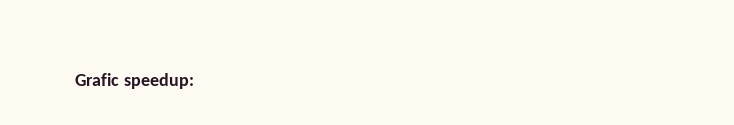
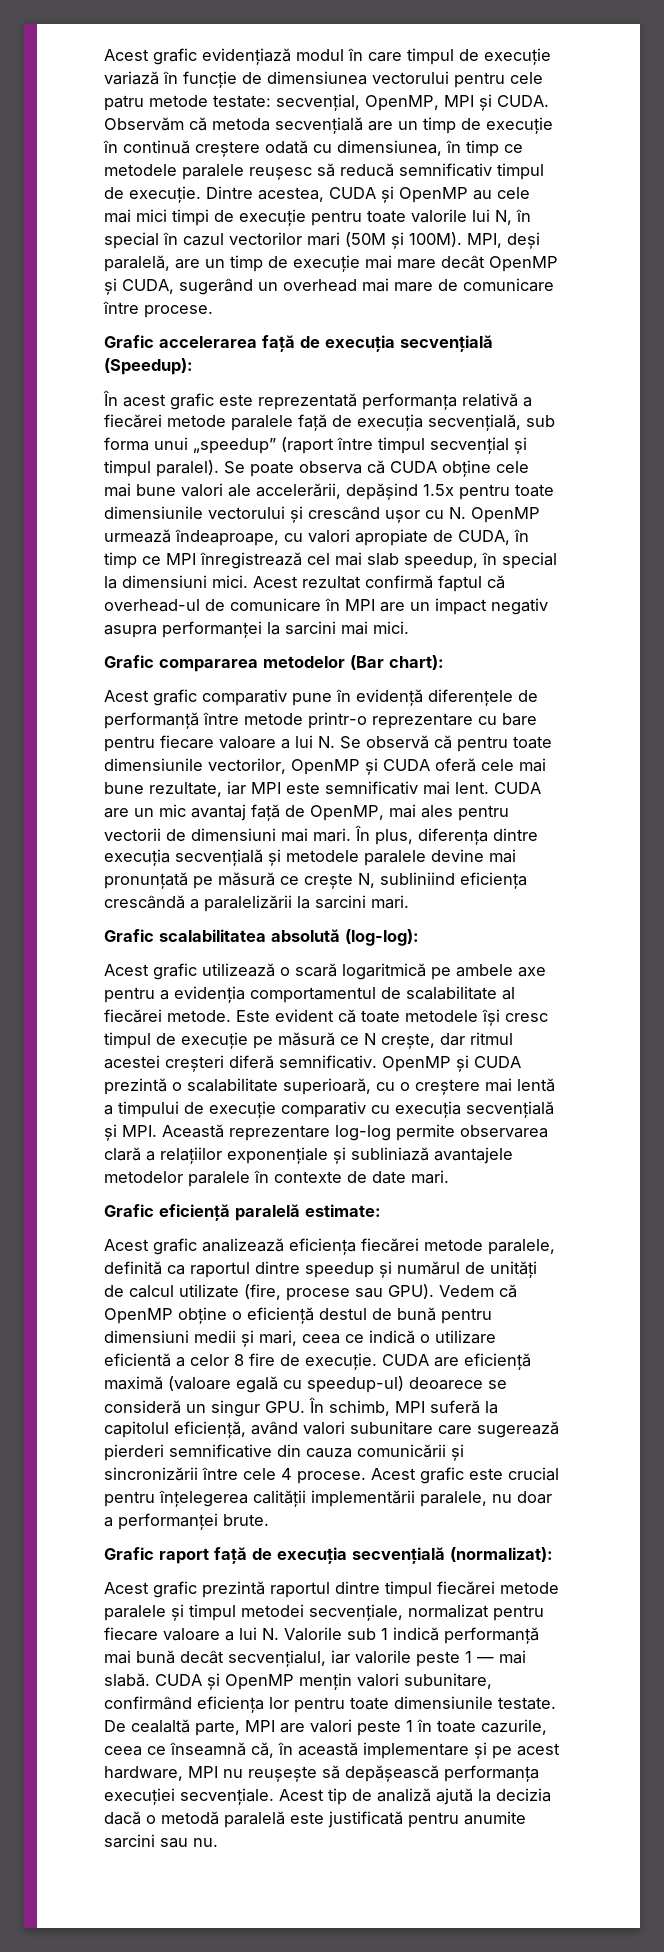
- Grafic speedup:
+ Acest grafic evidențiază modul în care timpul de execuție variază în funcție de dimensiunea vectorului pentru cele patru metode testate: secvențial, OpenMP, MPI și CUDA. Observăm că metoda secvențială are un timp de execuție în continuă creștere odată cu dimensiunea, în timp ce metodele paralele reușesc să reducă semnificativ timpul de execuție. Dintre acestea, CUDA și OpenMP au cele mai mici timpi de execuție pentru toate valorile lui N, în special în cazul vectorilor mari (50M și 100M). MPI, deși paralelă, are un timp de execuție mai mare decât OpenMP și CUDA, sugerând un overhead mai mare de comunicare între procese.
+ Grafic accelerarea față de execuția secvențială (Speedup):
+ În acest grafic este reprezentată performanța relativă a fiecărei metode paralele față de execuția secvențială, sub forma unui „speedup” (raport între timpul secvențial și timpul paralel). Se poate observa că CUDA obține cele mai bune valori ale accelerării, depășind 1.5x pentru toate dimensiunile vectorului și crescând ușor cu N. OpenMP urmează îndeaproape, cu valori apropiate de CUDA, în timp ce MPI înregistrează cel mai slab speedup, în special la dimensiuni mici. Acest rezultat confirmă faptul că overhead-ul de comunicare în MPI are un impact negativ asupra performanței la sarcini mai mici.
+ Grafic compararea metodelor (Bar chart):
+ Acest grafic comparativ pune în evidență diferențele de performanță între metode printr-o reprezentare cu bare pentru fiecare valoare a lui N. Se observă că pentru toate dimensiunile vectorilor, OpenMP și CUDA oferă cele mai bune rezultate, iar MPI este semnificativ mai lent. CUDA are un mic avantaj față de OpenMP, mai ales pentru vectorii de dimensiuni mai mari. În plus, diferența dintre execuția secvențială și metodele paralele devine mai pronunțată pe măsură ce crește N, subliniind eficiența crescândă a paralelizării la sarcini mari.
+ Grafic scalabilitatea absolută (log-log):
+ Acest grafic utilizează o scară logaritmică pe ambele axe pentru a evidenția comportamentul de scalabilitate al fiecărei metode. Este evident că toate metodele își cresc timpul de execuție pe măsură ce N crește, dar ritmul acestei creșteri diferă semnificativ. OpenMP și CUDA prezintă o scalabilitate superioară, cu o creștere mai lentă a timpului de execuție comparativ cu execuția secvențială și MPI. Această reprezentare log-log permite observarea clară a relațiilor exponențiale și subliniază avantajele metodelor paralele în contexte de date mari.
+ Grafic eficiență paralelă estimate:
+ Acest grafic analizează eficiența fiecărei metode paralele, definită ca raportul dintre speedup și numărul de unități de calcul utilizate (fire, procese sau GPU). Vedem că OpenMP obține o eficiență destul de bună pentru dimensiuni medii și mari, ceea ce indică o utilizare eficientă a celor 8 fire de execuție. CUDA are eficiență maximă (valoare egală cu speedup-ul) deoarece se consideră un singur GPU. În schimb, MPI suferă la capitolul eficiență, având valori subunitare care sugerează pierderi semnificative din cauza comunicării și sincronizării între cele 4 procese. Acest grafic este crucial pentru înțelegerea calității implementării paralele, nu doar a performanței brute.
+ Grafic raport față de execuția secvențială (normalizat):
+ Acest grafic prezintă raportul dintre timpul fiecărei metode paralele și timpul metodei secvențiale, normalizat pentru fiecare valoare a lui N. Valorile sub 1 indică performanță mai bună decât secvențialul, iar valorile peste 1 — mai slabă. CUDA și OpenMP mențin valori subunitare, confirmând eficiența lor pentru toate dimensiunile testate. De cealaltă parte, MPI are valori peste 1 în toate cazurile, ceea ce înseamnă că, în această implementare și pe acest hardware, MPI nu reușește să depășească performanța execuției secvențiale. Acest tip de analiză ajută la decizia dacă o metodă paralelă este justificată pentru anumite sarcini sau nu.

